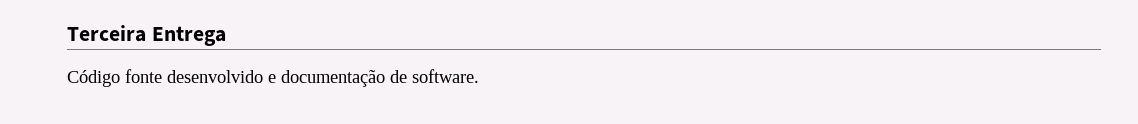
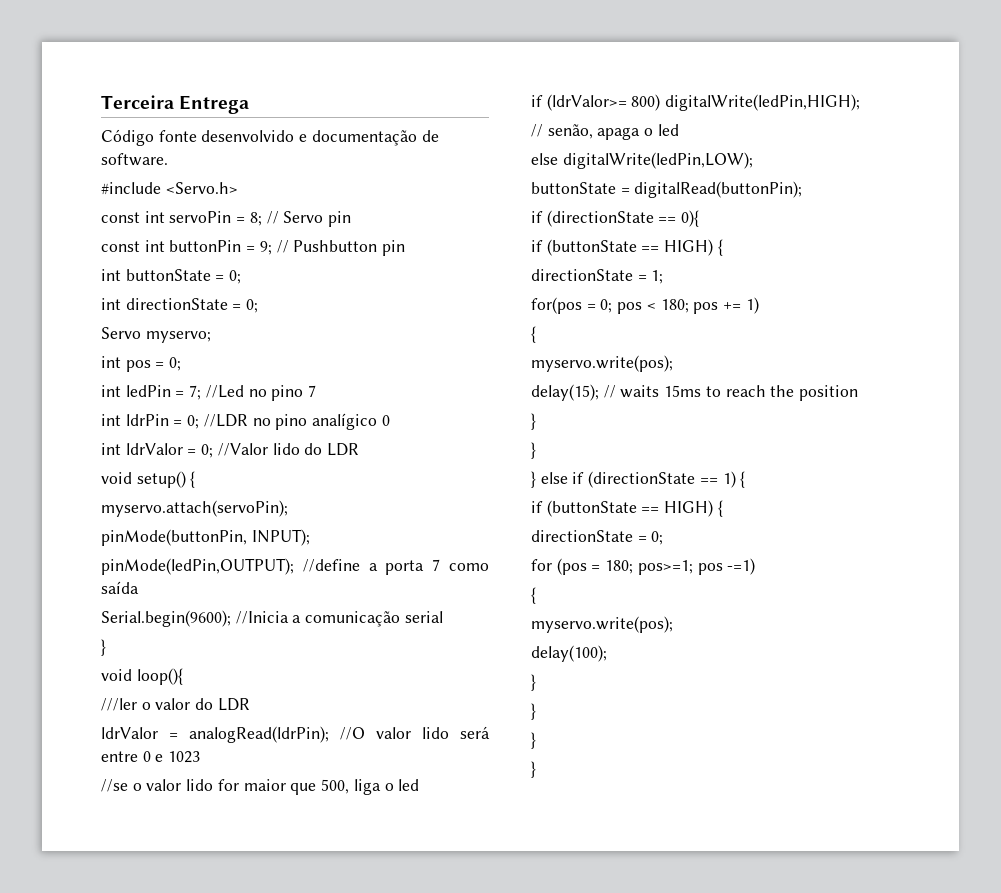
+ #include <Servo.h>
+ const int servoPin = 8; // Servo pin
+ const int buttonPin = 9; // Pushbutton pin
+ int buttonState = 0;
+ int directionState = 0;
+ Servo myservo;
+ int pos = 0;
+ int ledPin = 7; //Led no pino 7
+ int ldrPin = 0; //LDR no pino analígico 0
+ int ldrValor = 0; //Valor lido do LDR
+ void setup() {
+ myservo.attach(servoPin);
+ pinMode(buttonPin, INPUT);
+ pinMode(ledPin,OUTPUT); //define a porta 7 como saída
+ Serial.begin(9600); //Inicia a comunicação serial
+ }
+ void loop(){
+ ///ler o valor do LDR
+ ldrValor = analogRead(ldrPin); //O valor lido será entre 0 e 1023
+ //se o valor lido for maior que 500, liga o led
+ if (ldrValor>= 800) digitalWrite(ledPin,HIGH);
+ // senão, apaga o led
+ else digitalWrite(ledPin,LOW);
+ buttonState = digitalRead(buttonPin);
+ if (directionState == 0){
+ if (buttonState == HIGH) {
+ directionState = 1;
+ for(pos = 0; pos < 180; pos += 1)
+ {
+ myservo.write(pos);
+ delay(15); // waits 15ms to reach the position
+ }
+ }
+ } else if (directionState == 1) {
+ if (buttonState == HIGH) {
+ directionState = 0;
+ for (pos = 180; pos>=1; pos -=1)
+ {
+ myservo.write(pos);
+ delay(100);
+ }
+ }
+ }
+ }

